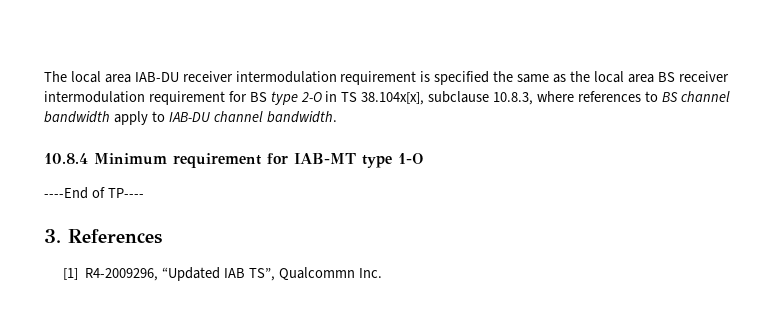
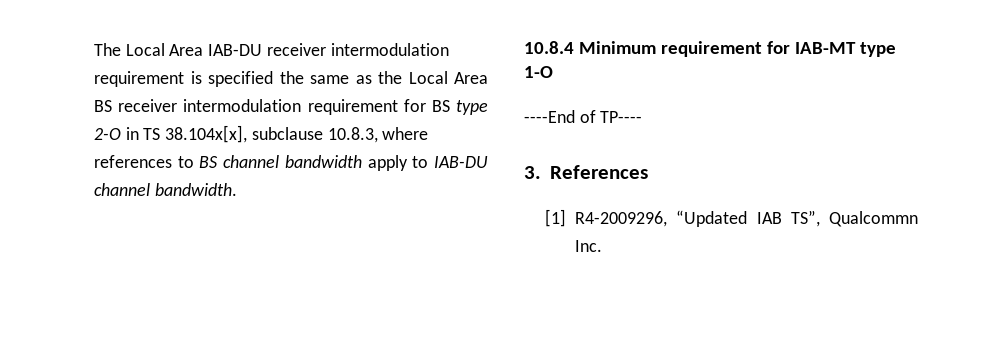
- The local area IAB-DU receiver intermodulation requirement is specified the same as the local area BS receiver intermodulation requirement for BS type 2-O in TS 38.104x[x], subclause 10.8.3, where references to BS channel bandwidth apply to IAB-DU channel bandwidth.
+ The Local Area IAB-DU receiver intermodulation requirement is specified the same as the Local Area BS receiver intermodulation requirement for BS type 2-O in TS 38.104x[x], subclause 10.8.3, where references to BS channel bandwidth apply to IAB-DU channel bandwidth.

